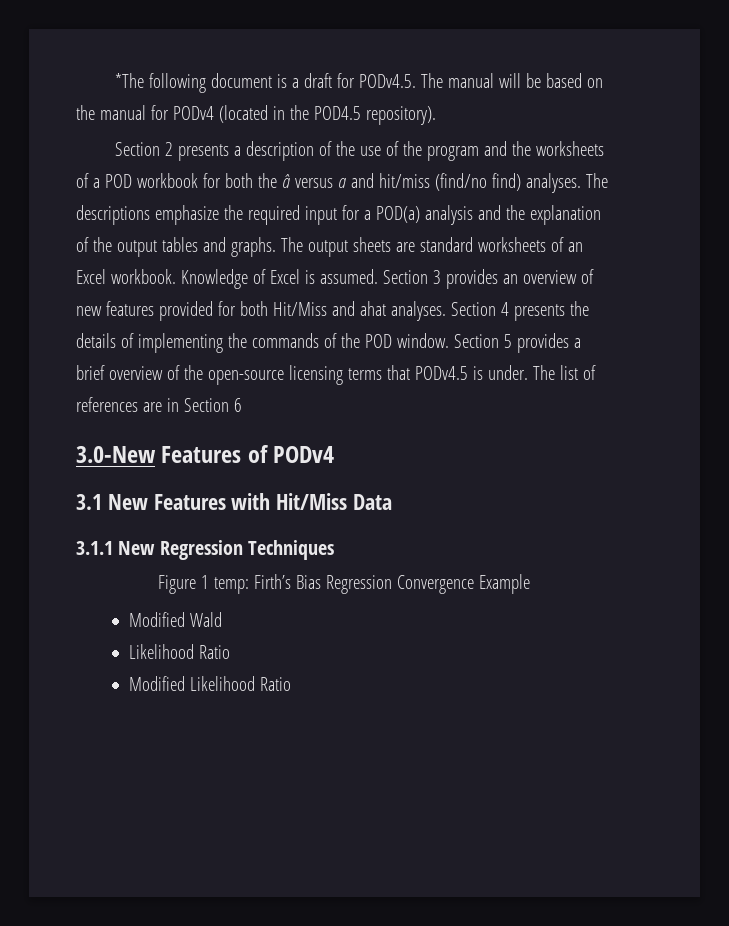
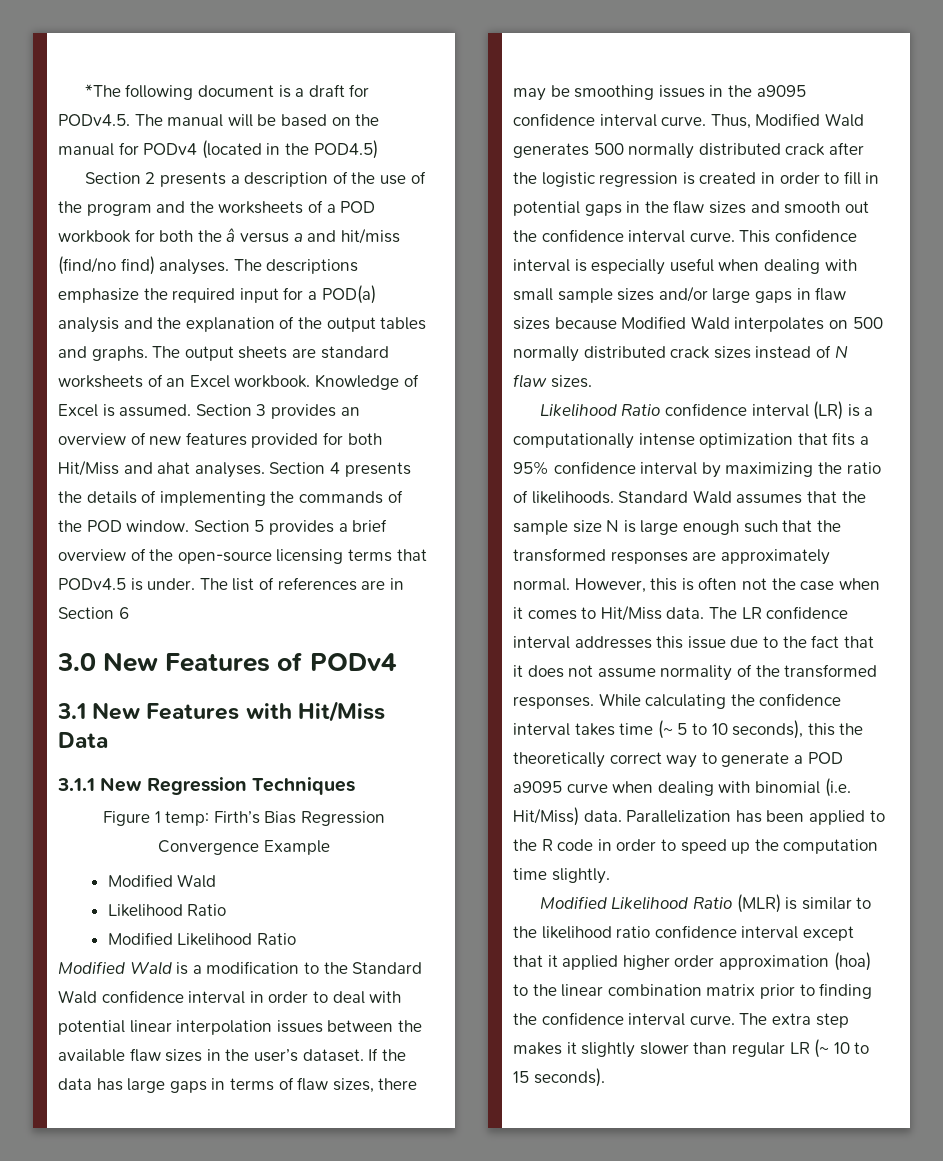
- *The following document is a draft for PODv4.5. The manual will be based on the manual for PODv4 (located in the POD4.5 repository).
+ *The following document is a draft for PODv4.5. The manual will be based on the manual for PODv4 (located in the POD4.5)
- 3.0-New Features of PODv4
+ 3.0 New Features of PODv4
+ Modified Wald is a modification to the Standard Wald confidence interval in order to deal with potential linear interpolation issues between the available flaw sizes in the user’s dataset. If the data has large gaps in terms of flaw sizes, there may be smoothing issues in the a9095 confidence interval curve. Thus, Modified Wald generates 500 normally distributed crack after the logistic regression is created in order to fill in potential gaps in the flaw sizes and smooth out the confidence interval curve. This confidence interval is especially useful when dealing with small sample sizes and/or large gaps in flaw sizes because Modified Wald interpolates on 500 normally distributed crack sizes instead of N flaw sizes.
+ Likelihood Ratio confidence interval (LR) is a computationally intense optimization that fits a 95% confidence interval by maximizing the ratio of likelihoods. Standard Wald assumes that the sample size N is large enough such that the transformed responses are approximately normal. However, this is often not the case when it comes to Hit/Miss data. The LR confidence interval addresses this issue due to the fact that it does not assume normality of the transformed responses. While calculating the confidence interval takes time (~ 5 to 10 seconds), this the theoretically correct way to generate a POD a9095 curve when dealing with binomial (i.e. Hit/Miss) data. Parallelization has been applied to the R code in order to speed up the computation time slightly.
+ Modified Likelihood Ratio (MLR) is similar to the likelihood ratio confidence interval except that it applied higher order approximation (hoa) to the linear combination matrix prior to finding the confidence interval curve. The extra step makes it slightly slower than regular LR (~ 10 to 15 seconds).

